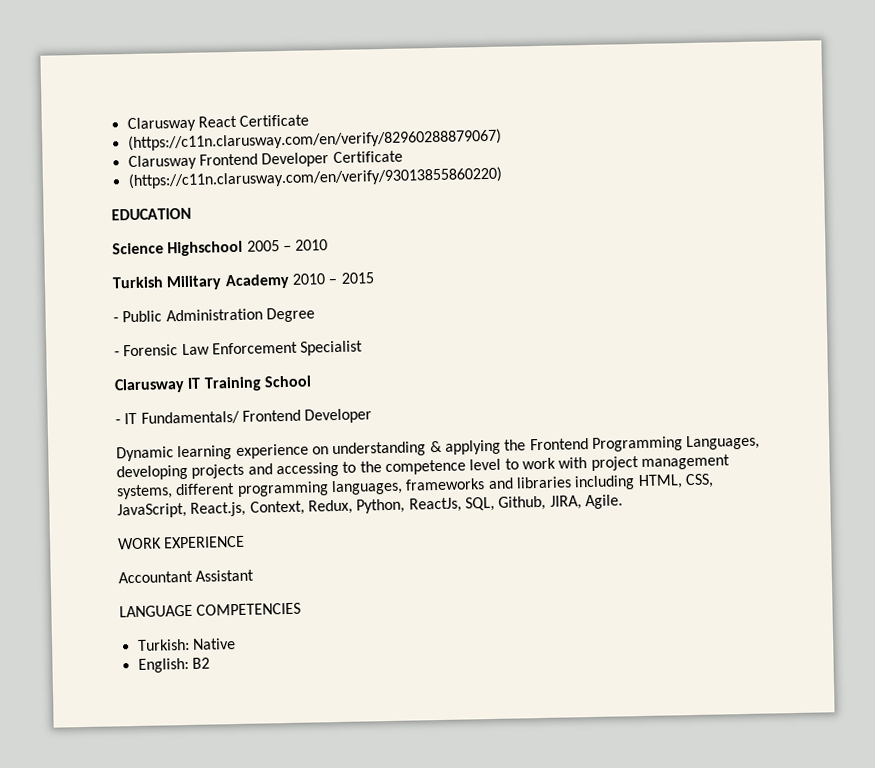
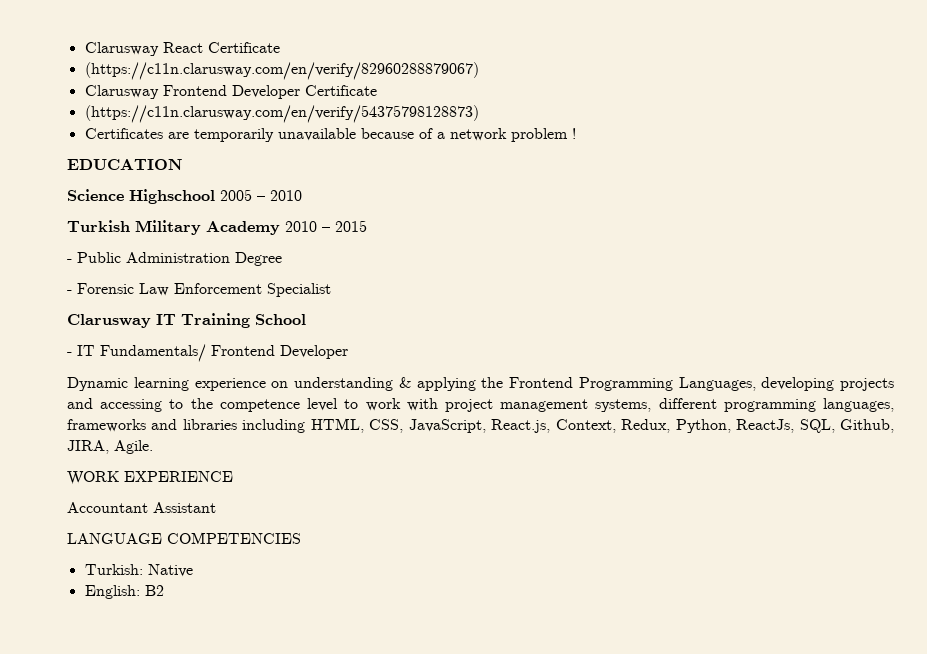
- (https://c11n.clarusway.com/en/verify/93013855860220)
+ (https://c11n.clarusway.com/en/verify/54375798128873)
+ Certificates are temporarily unavailable because of a network problem !

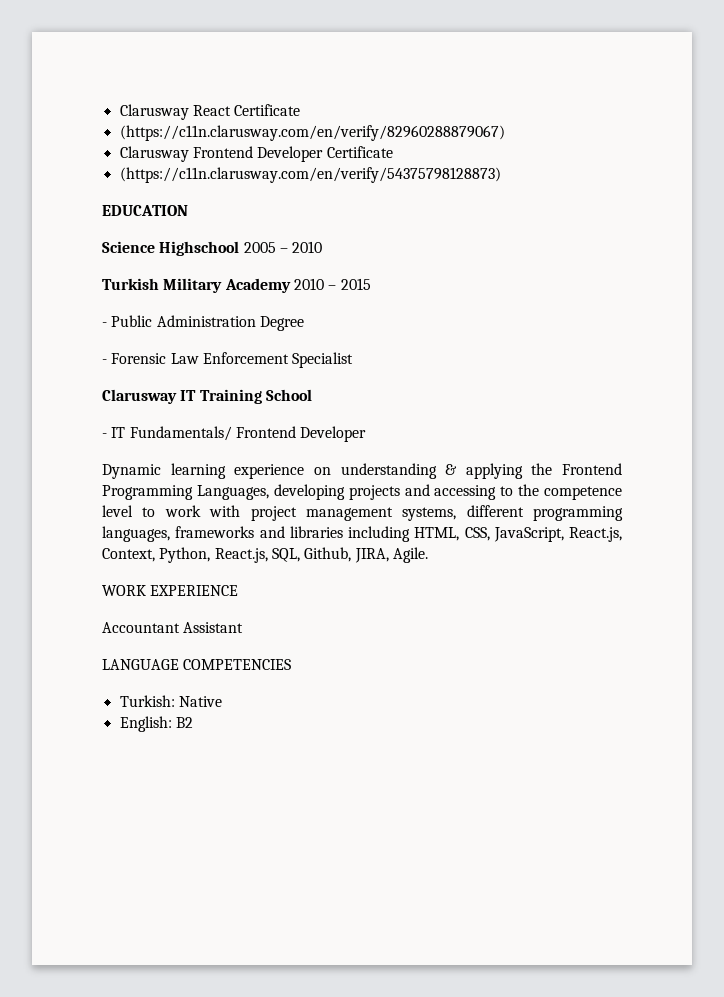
- Certificates are temporarily unavailable because of a network problem !
- Dynamic learning experience on understanding & applying the Frontend Programming Languages, developing projects and accessing to the competence level to work with project management systems, different programming languages, frameworks and libraries including HTML, CSS, JavaScript, React.js, Context, Redux, Python, ReactJs, SQL, Github, JIRA, Agile.
+ Dynamic learning experience on understanding & applying the Frontend Programming Languages, developing projects and accessing to the competence level to work with project management systems, different programming languages, frameworks and libraries including HTML, CSS, JavaScript, React.js, Context, Python, React.js, SQL, Github, JIRA, Agile.

